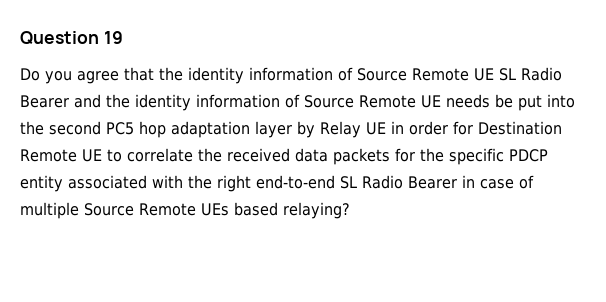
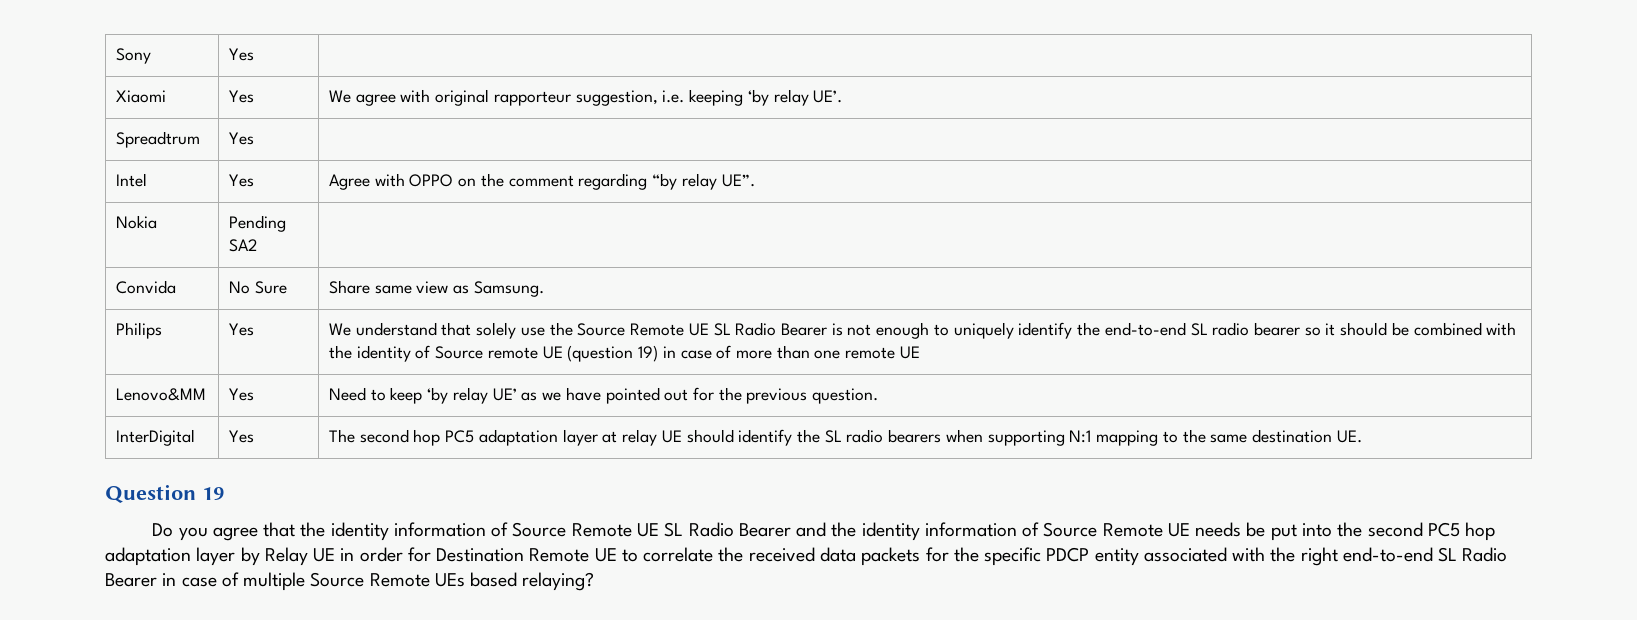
+ Sony | Yes |
+ Xiaomi | Yes | We agree with original rapporteur suggestion, i.e. keeping ‘by relay UE’.
+ Spreadtrum | Yes |
+ Intel | Yes | Agree with OPPO on the comment regarding “by relay UE”.
+ Nokia | Pending SA2 |
+ Convida | No Sure | Share same view as Samsung.
+ Philips | Yes | We understand that solely use the Source Remote UE SL Radio Bearer is not enough to uniquely identify the end-to-end SL radio bearer so it should be combined with the identity of Source remote UE (question 19) in case of more than one remote UE
+ Lenovo&MM | Yes | Need to keep ‘by relay UE’ as we have pointed out for the previous question.
+ InterDigital | Yes | The second hop PC5 adaptation layer at relay UE should identify the SL radio bearers when supporting N:1 mapping to the same destination UE.

